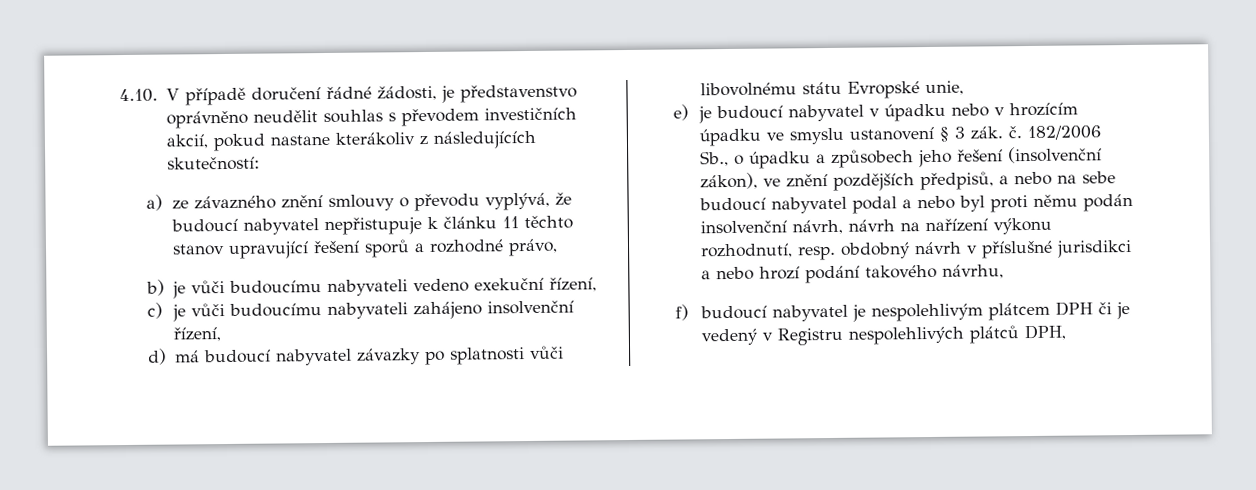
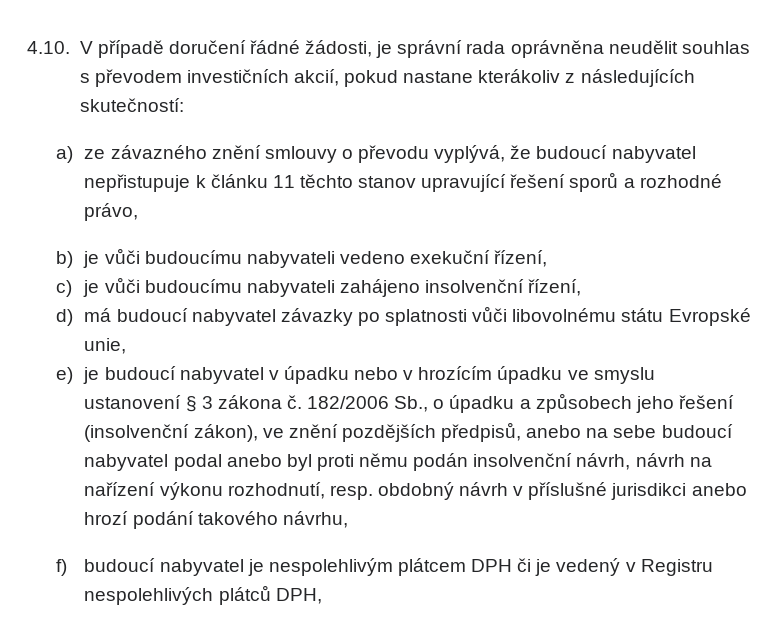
- 4.10. V případě doručení řádné žádosti, je představenstvo oprávněno neudělit souhlas s převodem investičních akcií, pokud nastane kterákoliv z následujících skutečností:
+ 4.10. V případě doručení řádné žádosti, je správní rada oprávněna neudělit souhlas s převodem investičních akcií, pokud nastane kterákoliv z následujících skutečností:
- e) je budoucí nabyvatel v úpadku nebo v hrozícím úpadku ve smyslu ustanovení § 3 zák. č.
+ e) je budoucí nabyvatel v úpadku nebo v hrozícím úpadku ve smyslu ustanovení § 3 zákona č.
- 182/2006 Sb., o úpadku a způsobech jeho řešení (insolvenční zákon), ve znění pozdějších předpisů, a nebo na sebe budoucí nabyvatel podal a nebo byl proti němu podán insolvenční návrh, návrh na nařízení výkonu rozhodnutí, resp. obdobný návrh v příslušné jurisdikci a nebo hrozí podání takového návrhu,
+ 182/2006 Sb., o úpadku a způsobech jeho řešení (insolvenční zákon), ve znění pozdějších předpisů, anebo na sebe budoucí nabyvatel podal anebo byl proti němu podán insolvenční návrh, návrh na nařízení výkonu rozhodnutí, resp. obdobný návrh v příslušné jurisdikci anebo hrozí podání takového návrhu,

